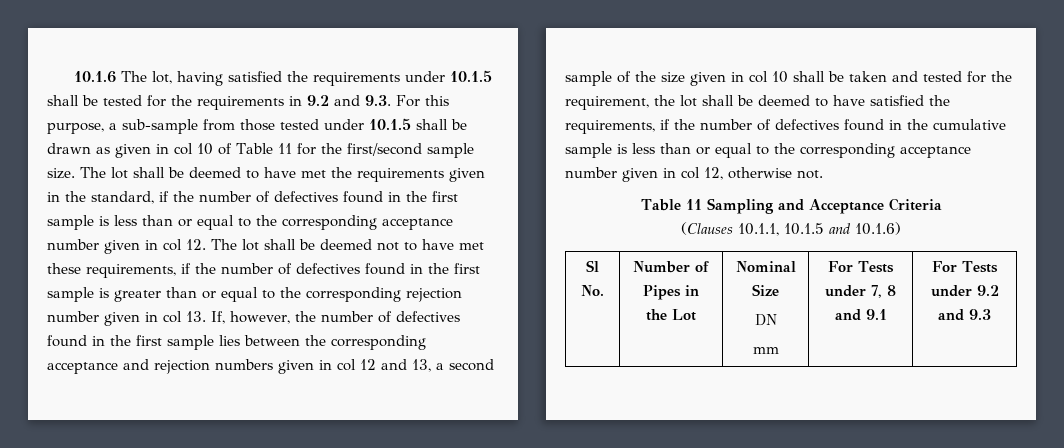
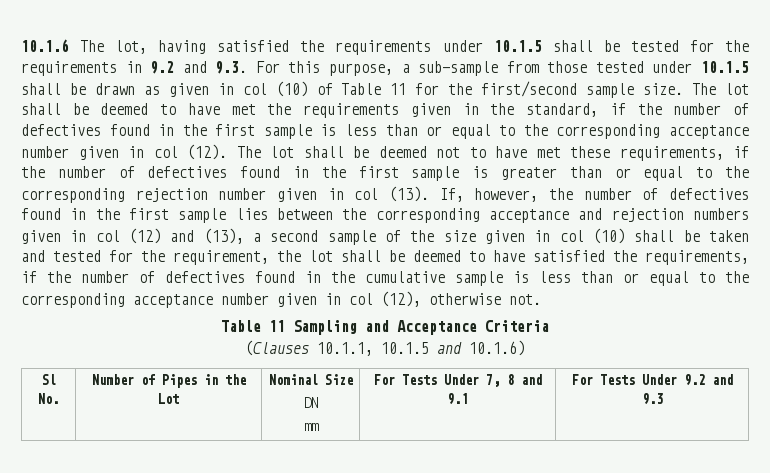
- 10.1.6 The lot, having satisfied the requirements under 10.1.5 shall be tested for the requirements in 9.2 and 9.3. For this purpose, a sub-sample from those tested under 10.1.5 shall be drawn as given in col 10 of Table 11 for the first/second sample size.
+ 10.1.6 The lot, having satisfied the requirements under 10.1.5 shall be tested for the requirements in 9.2 and 9.3. For this purpose, a sub-sample from those tested under 10.1.5 shall be drawn as given in col (10) of Table 11 for the first/second sample size.
- The lot shall be deemed to have met the requirements given in the standard, if the number of defectives found in the first sample is less than or equal to the corresponding acceptance number given in col 12. The lot shall be deemed not to have met these requirements, if the number of defectives found in the first sample is greater than or equal to the corresponding rejection number given in col 13. If, however, the number of defectives found in the first sample lies between the corresponding acceptance and rejection numbers given in col 12 and 13, a second sample of the size given in col 10 shall be taken and tested for the requirement, the lot shall be deemed to have satisfied the requirements, if the number of defectives found in the cumulative sample is less than or equal to the corresponding acceptance number given in col 12, otherwise not.
+ The lot shall be deemed to have met the requirements given in the standard, if the number of defectives found in the first sample is less than or equal to the corresponding acceptance number given in col (12). The lot shall be deemed not to have met these requirements, if the number of defectives found in the first sample is greater than or equal to the corresponding rejection number given in col (13). If, however, the number of defectives found in the first sample lies between the corresponding acceptance and rejection numbers given in col (12) and (13), a second sample of the size given in col (10) shall be taken and tested for the requirement, the lot shall be deemed to have satisfied the requirements, if the number of defectives found in the cumulative sample is less than or equal to the corresponding acceptance number given in col (12), otherwise not.
  Sl No. | Number of Pipes in the Lot | Nominal Size
  DN
- mm | For Tests under 7, 8 and 9.1 | For Tests under 9.2 and 9.3
+ mm | For Tests Under 7, 8 and 9.1 | For Tests Under 9.2 and 9.3

